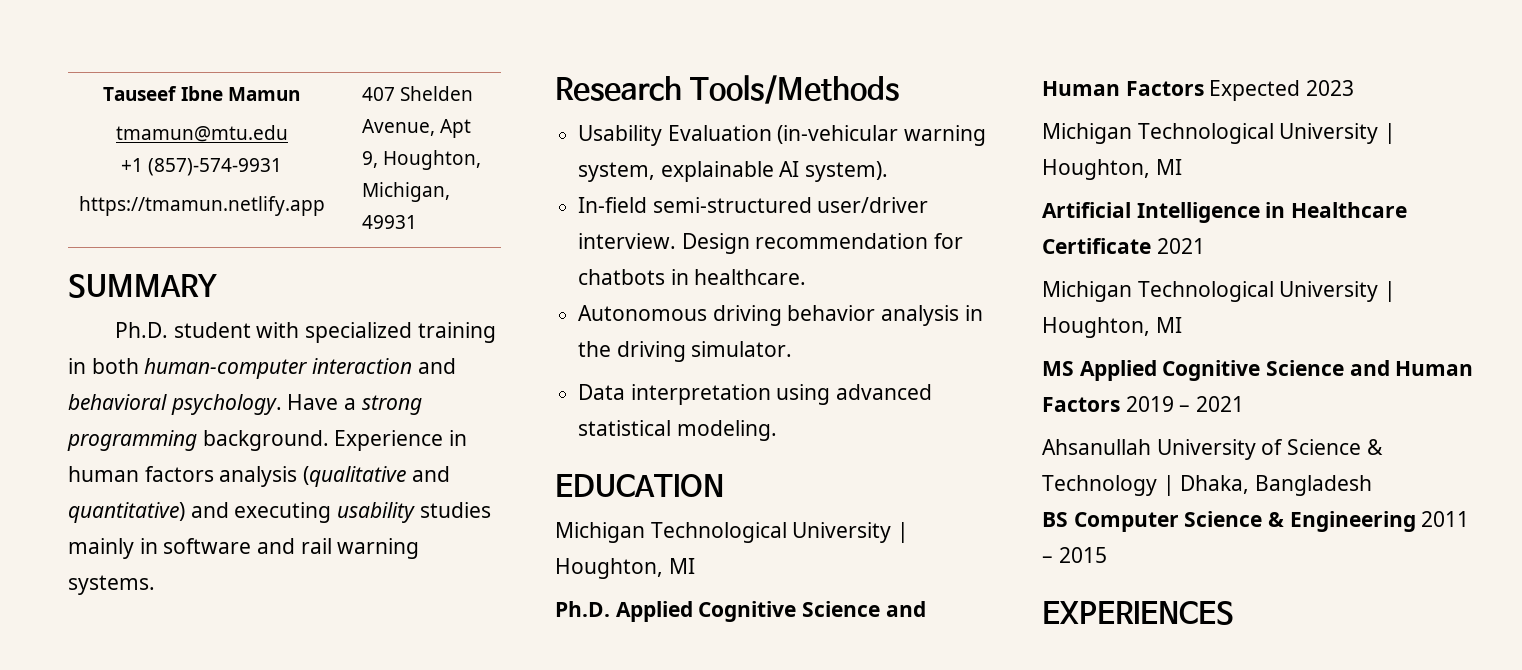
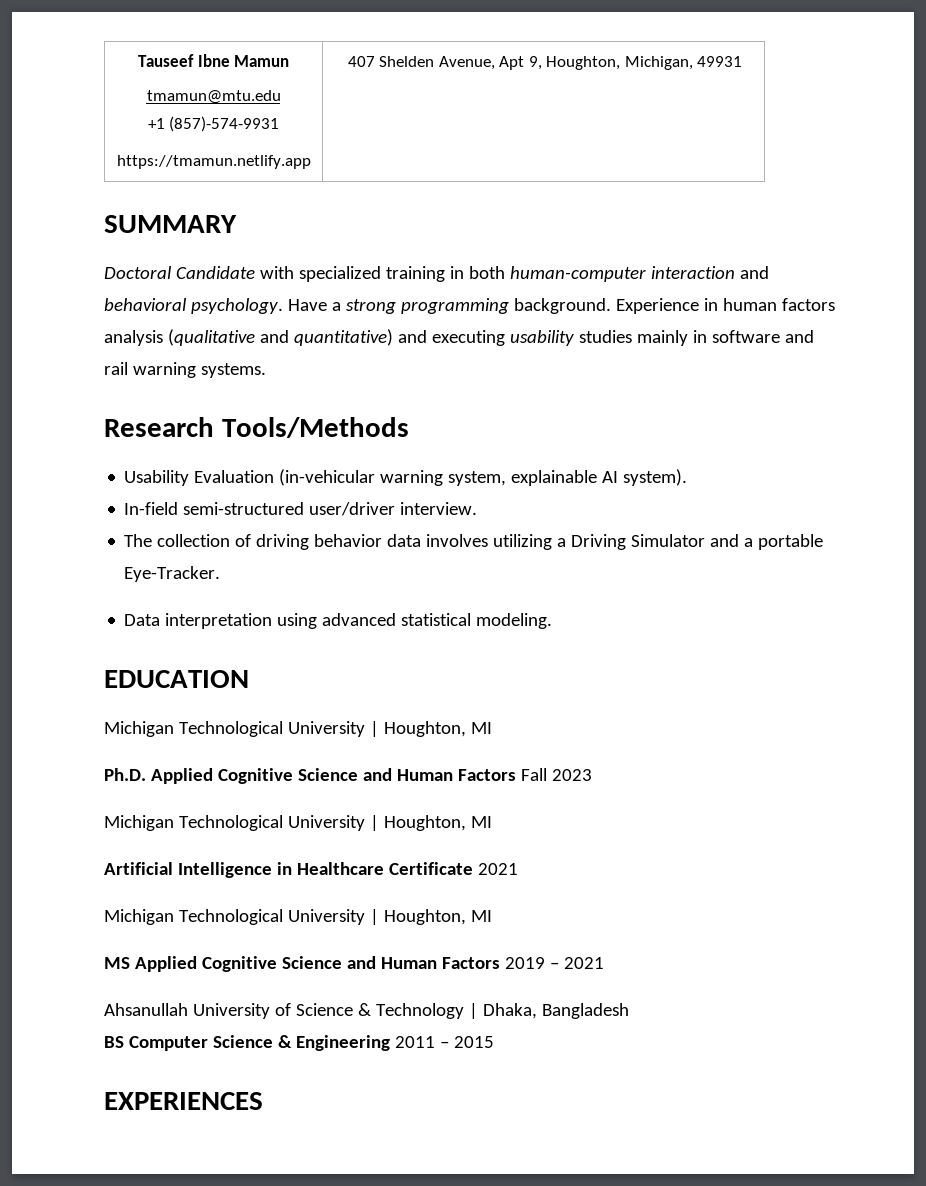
- Ph.D. student with specialized training in both human-computer interaction and behavioral psychology.
+ Doctoral Candidate with specialized training in both human-computer interaction and behavioral psychology.
- In-field semi-structured user/driver interview. Design recommendation for chatbots in healthcare.
- Autonomous driving behavior analysis in the driving simulator.
+ In-field semi-structured user/driver interview.
+ The collection of driving behavior data involves utilizing a Driving Simulator and a portable Eye-Tracker.
- Ph.D. Applied Cognitive Science and Human Factors Expected 2023
+ Ph.D. Applied Cognitive Science and Human Factors Fall 2023

